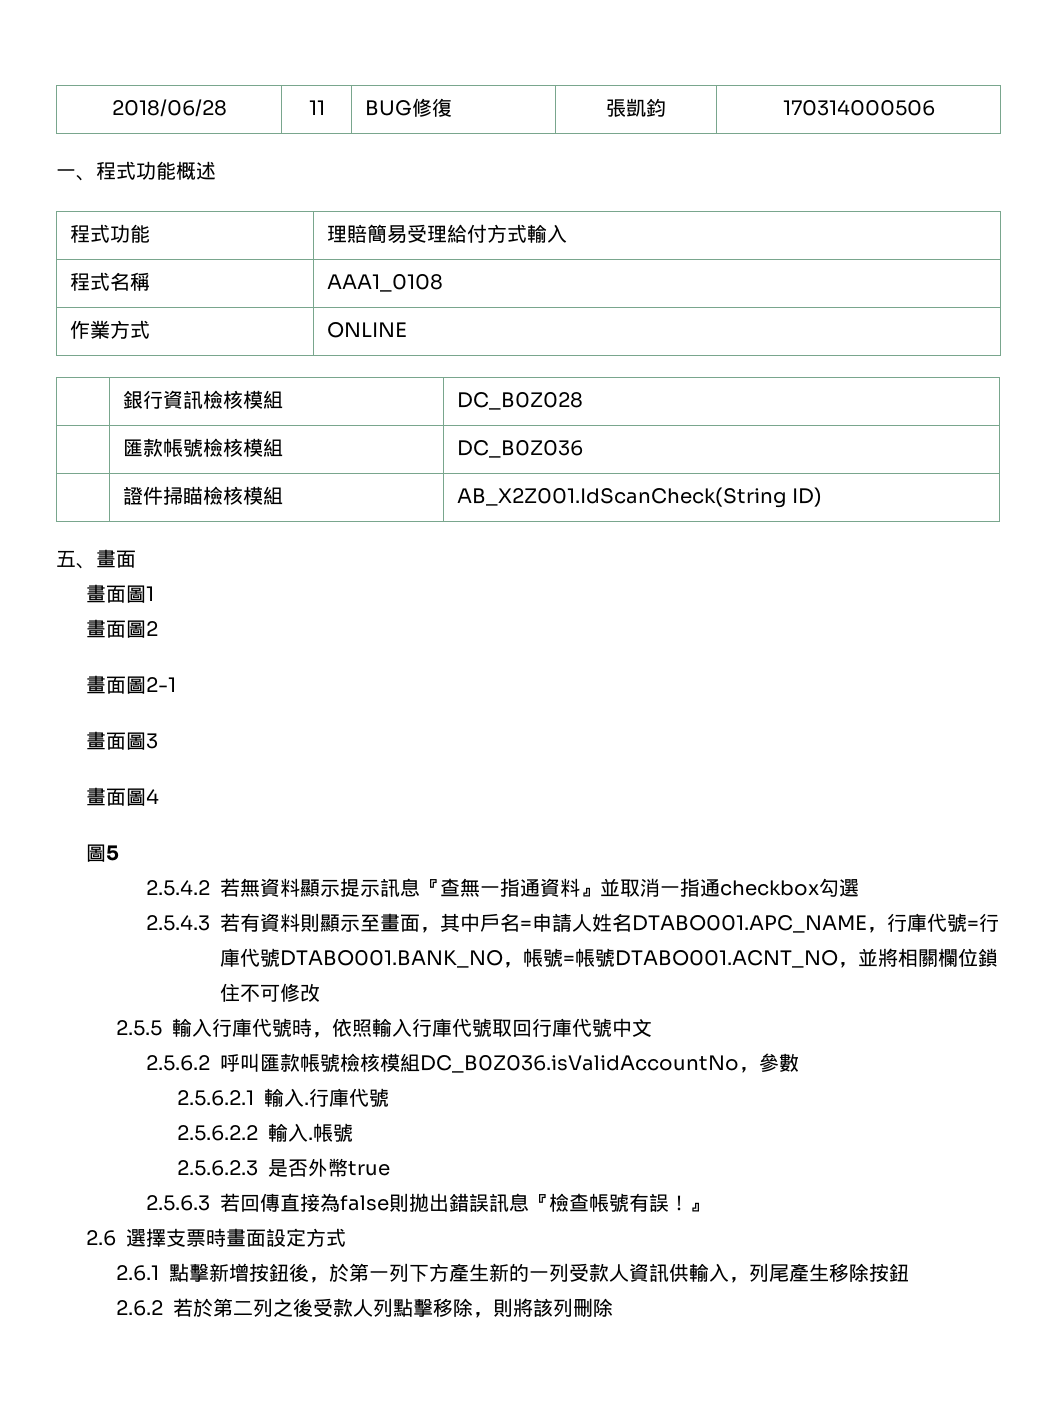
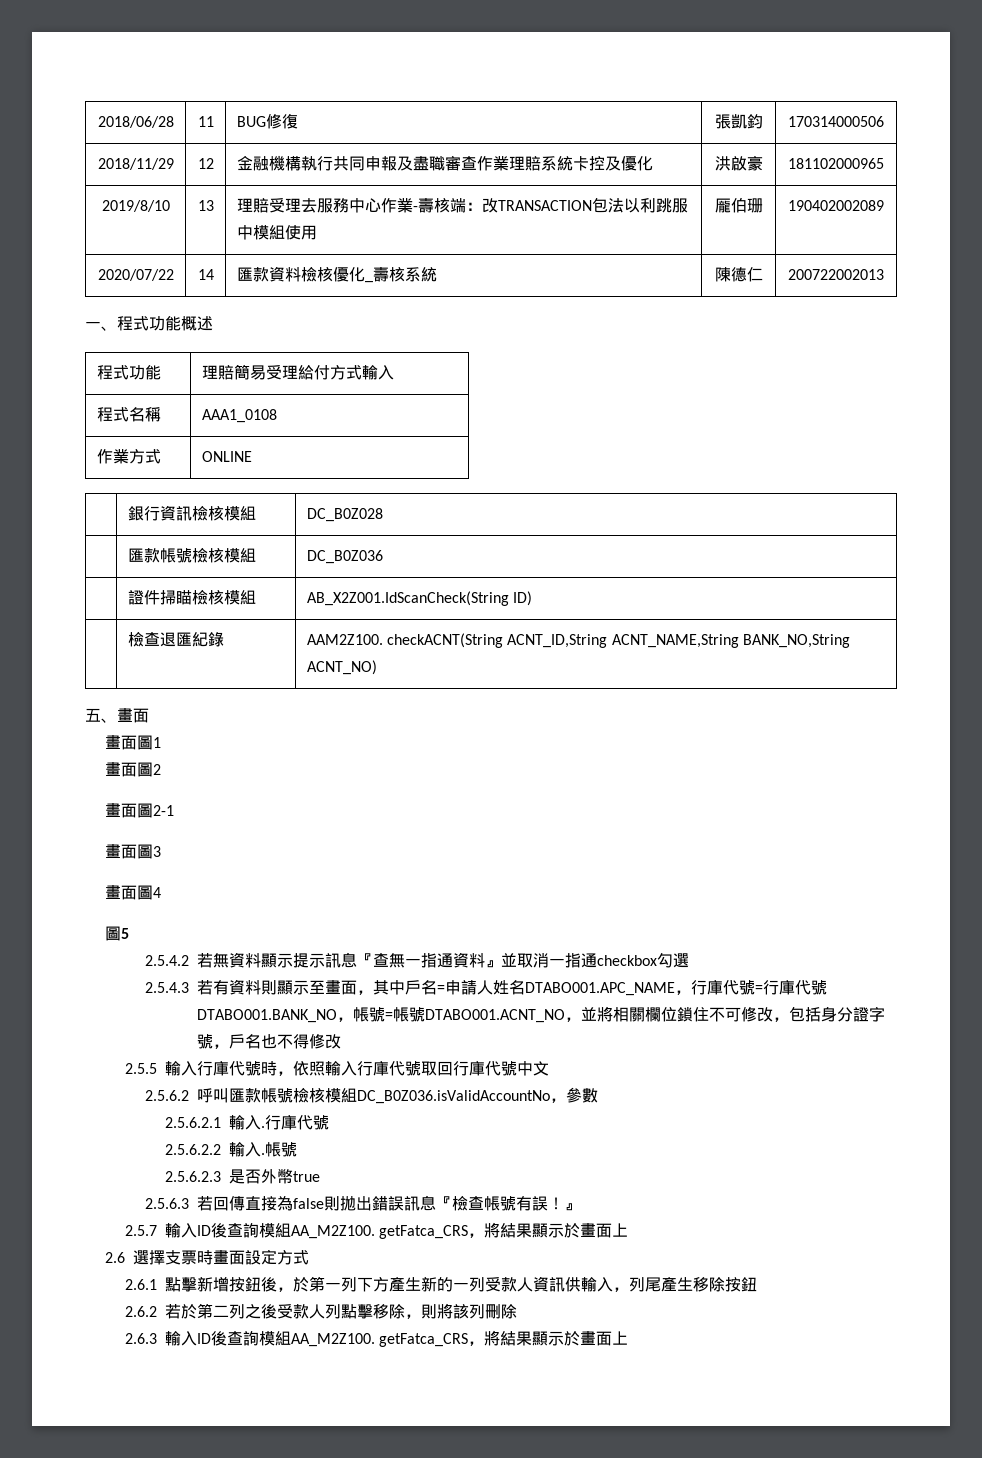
+ 2018/11/29 | 12 | 金融機構執行共同申報及盡職審查作業理賠系統卡控及優化 | 洪啟豪 | 181102000965
+ 2019/8/10 | 13 | 理賠受理去服務中心作業-壽核端：改TRANSACTION包法以利跳服中模組使用 | 龎伯珊 | 190402002089
+ 2020/07/22 | 14 | 匯款資料檢核優化_壽核系統 | 陳德仁 | 200722002013
+ | 檢查退匯紀錄 | AAM2Z100. checkACNT(String ACNT_ID,String ACNT_NAME,String BANK_NO,String ACNT_NO)
- 2.5.4.3若有資料則顯示至畫面，其中戶名=申請人姓名DTABO001.APC_NAME，行庫代號=行庫代號DTABO001.BANK_NO，帳號=帳號DTABO001.ACNT_NO，並將相關欄位鎖住不可修改
+ 2.5.4.3若有資料則顯示至畫面，其中戶名=申請人姓名DTABO001.APC_NAME，行庫代號=行庫代號DTABO001.BANK_NO，帳號=帳號DTABO001.ACNT_NO，並將相關欄位鎖住不可修改，包括身分證字號，戶名也不得修改
+ 2.5.7輸入ID後查詢模組AA_M2Z100. getFatca_CRS，將結果顯示於畫面上
+ 2.6.3輸入ID後查詢模組AA_M2Z100. getFatca_CRS，將結果顯示於畫面上

